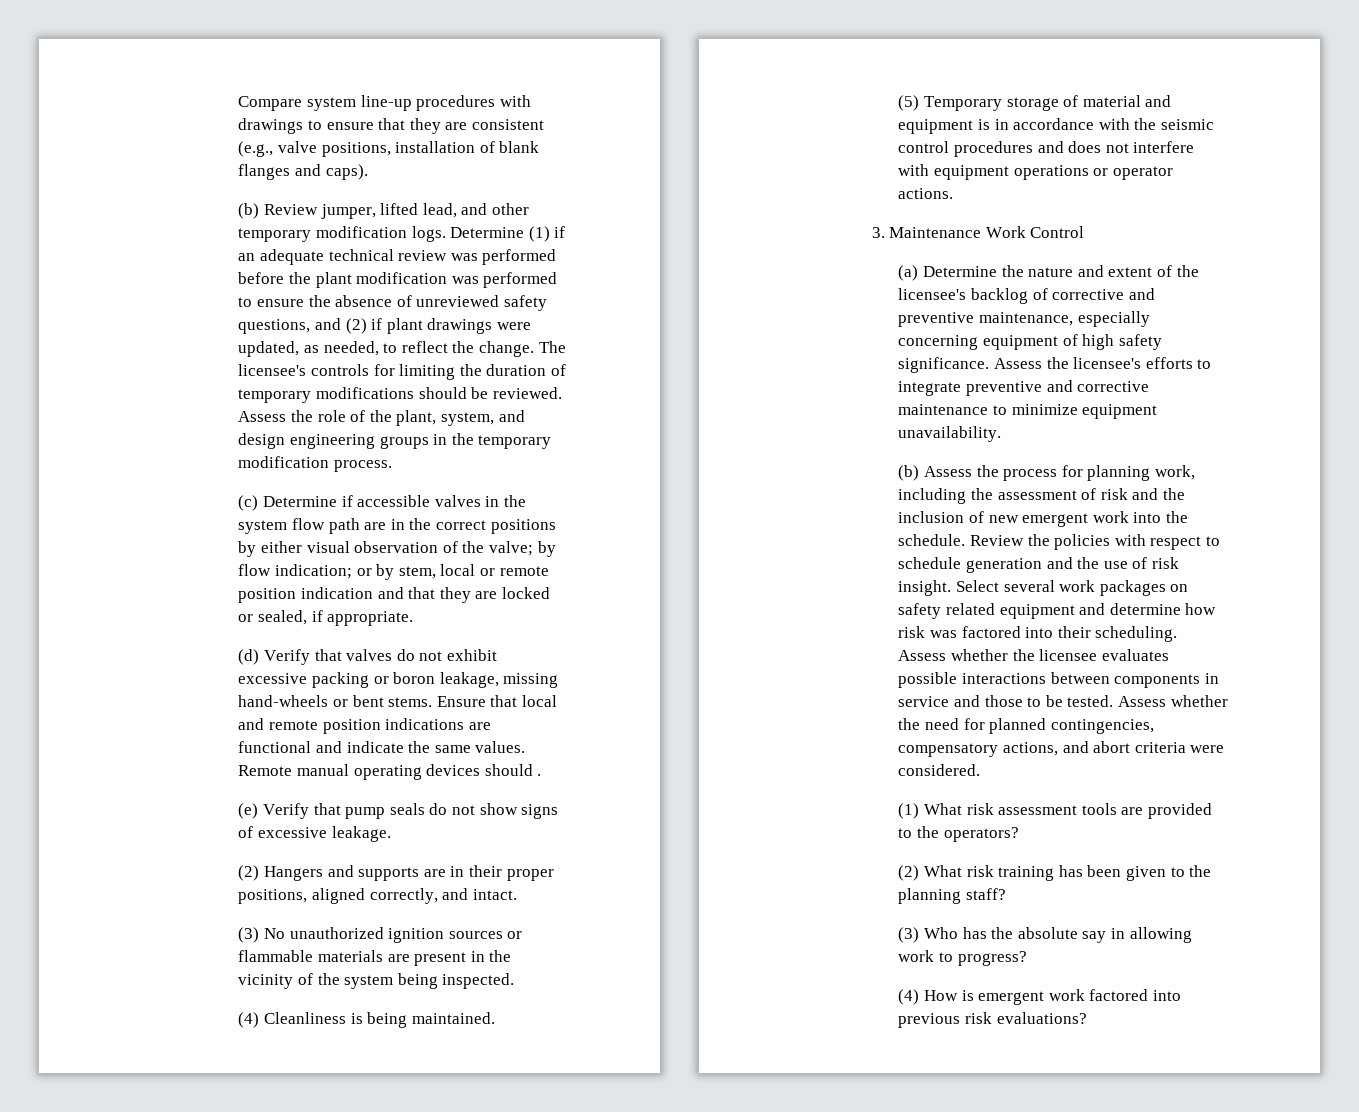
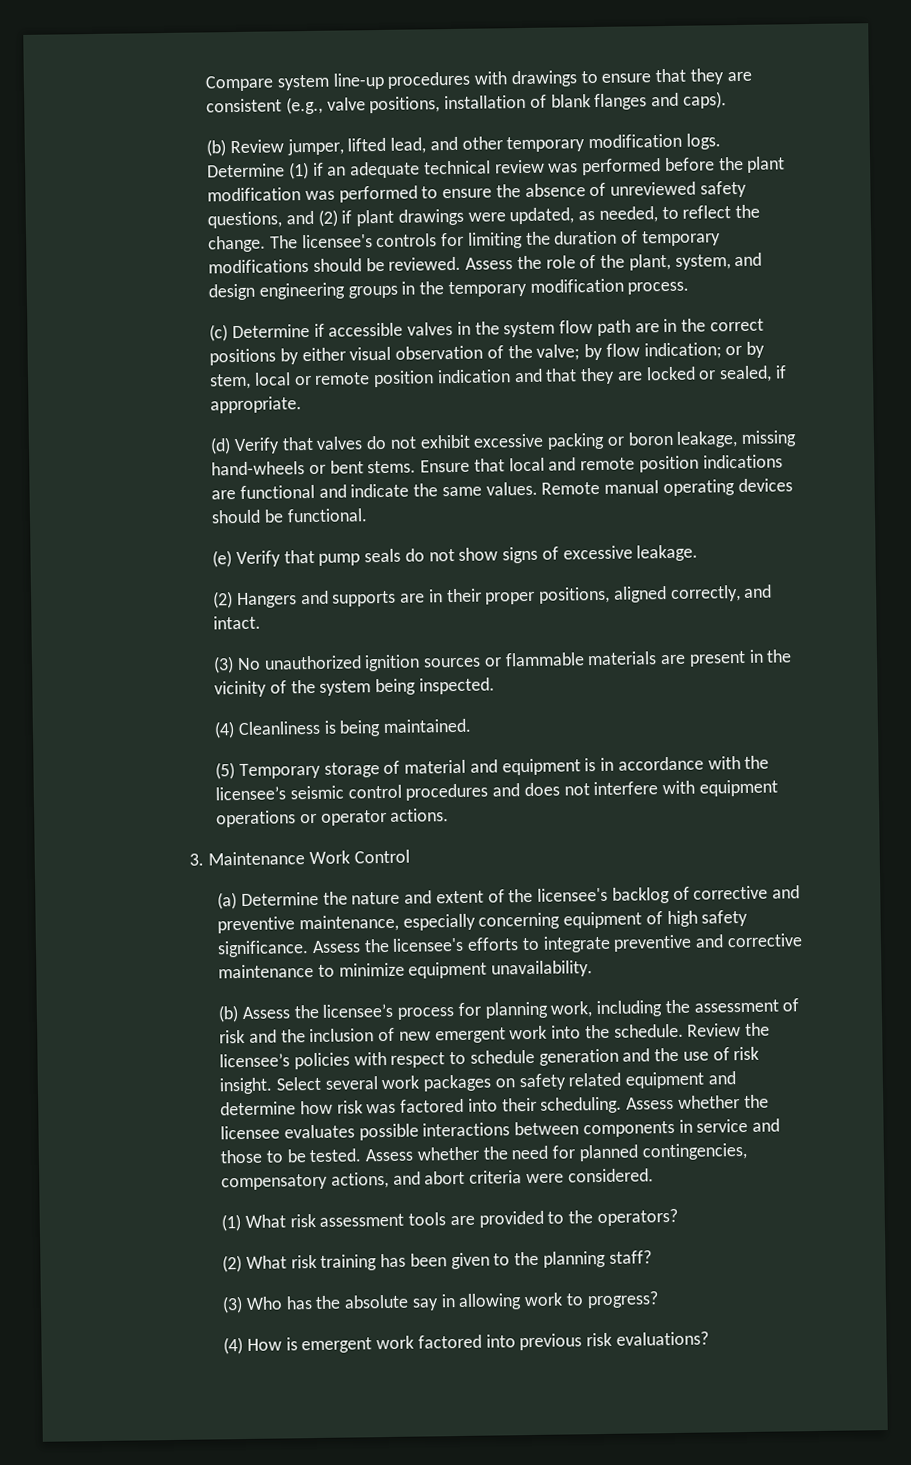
- Remote manual operating devices should .
+ Remote manual operating devices should be functional.
- (5) Temporary storage of material and equipment is in accordance with the seismic control procedures and does not interfere with equipment operations or operator actions.
+ (5) Temporary storage of material and equipment is in accordance with the licensee’s seismic control procedures and does not interfere with equipment operations or operator actions.
- (b) Assess the process for planning work, including the assessment of risk and the inclusion of new emergent work into the schedule.
+ (b) Assess the licensee’s process for planning work, including the assessment of risk and the inclusion of new emergent work into the schedule.
- Review the policies with respect to schedule generation and the use of risk insight.
+ Review the licensee’s policies with respect to schedule generation and the use of risk insight.

